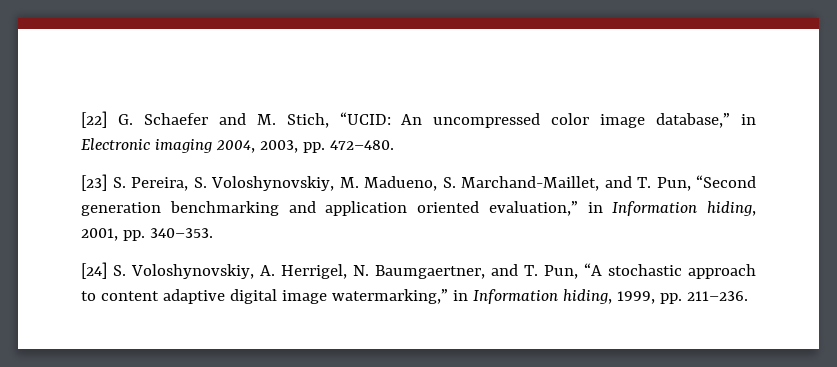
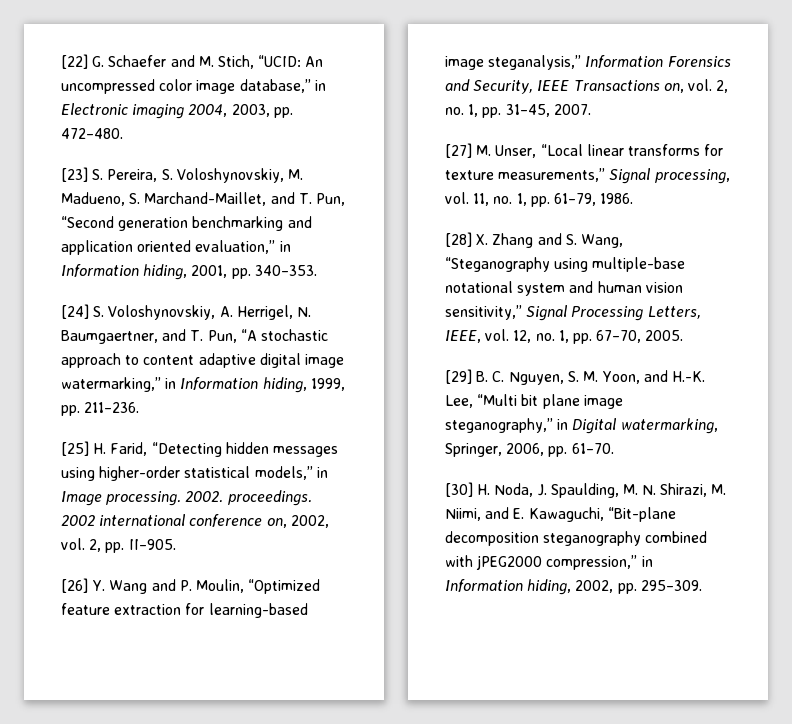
+ [25] H. Farid, “Detecting hidden messages using higher-order statistical models,” in Image processing. 2002. proceedings. 2002 international conference on, 2002, vol. 2, pp. II–905.
+ [26] Y. Wang and P. Moulin, “Optimized feature extraction for learning-based image steganalysis,” Information Forensics and Security, IEEE Transactions on, vol. 2, no. 1, pp. 31–45, 2007.
+ [27] M. Unser, “Local linear transforms for texture measurements,” Signal processing, vol. 11, no. 1, pp. 61–79, 1986.
+ [28] X. Zhang and S. Wang, “Steganography using multiple-base notational system and human vision sensitivity,” Signal Processing Letters, IEEE, vol. 12, no. 1, pp. 67–70, 2005.
+ [29] B. C. Nguyen, S. M. Yoon, and H.-K. Lee, “Multi bit plane image steganography,” in Digital watermarking, Springer, 2006, pp. 61–70.
+ [30] H. Noda, J. Spaulding, M. N. Shirazi, M. Niimi, and E. Kawaguchi, “Bit-plane decomposition steganography combined with jPEG2000 compression,” in Information hiding, 2002, pp. 295–309.

